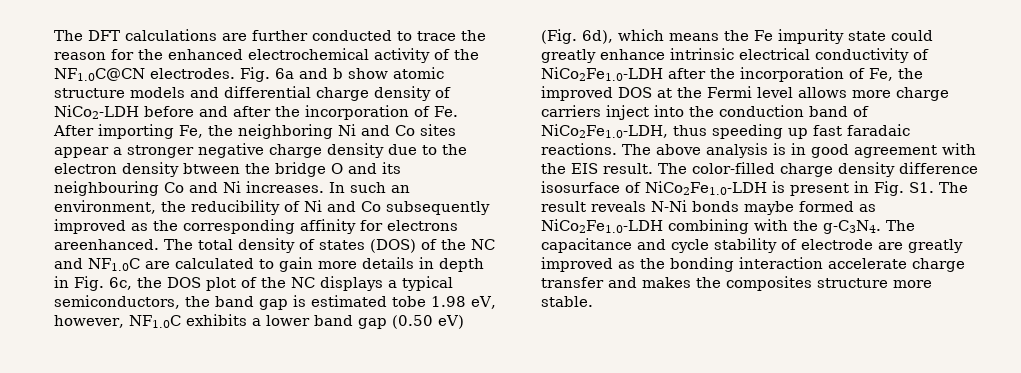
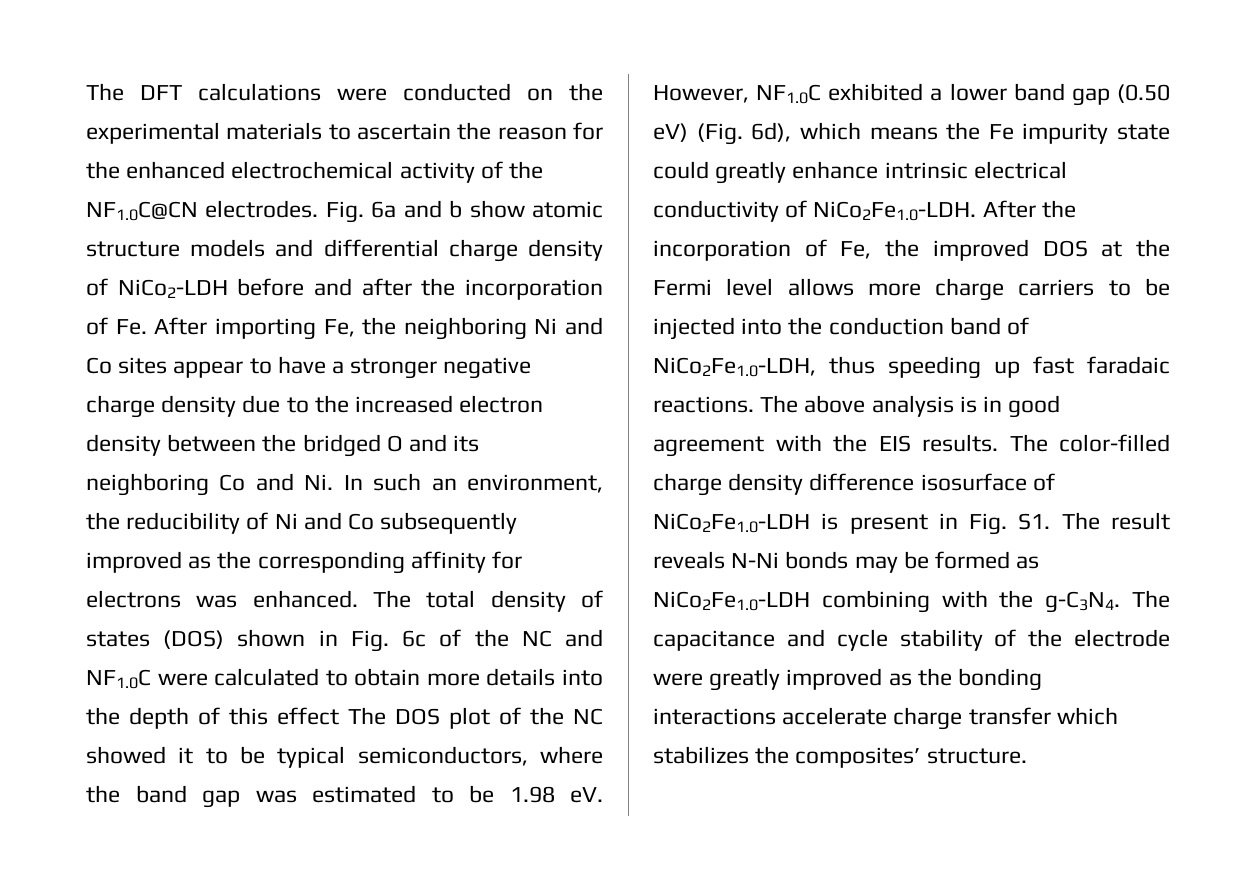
- The DFT calculations are further conducted to trace the reason for the enhanced electrochemical activity of the NF1.0C@CN electrodes.
+ The DFT calculations were conducted on the experimental materials to ascertain the reason for the enhanced electrochemical activity of the NF1.0C@CN electrodes.
- Fig. 6a and b show atomic structure models and differential charge density of NiCo2-LDH before and after the incorporation of Fe. After importing Fe, the neighboring Ni and Co sites appear a stronger negative charge density due to the electron density btween the bridge O and its neighbouring Co and Ni increases. In such an environment, the reducibility of Ni and Co subsequently improved as the corresponding affinity for electrons areenhanced.
+ Fig. 6a and b show atomic structure models and differential charge density of NiCo2-LDH before and after the incorporation of Fe. After importing Fe, the neighboring Ni and Co sites appear to have a stronger negative charge density due to the increased electron density between the bridged O and its neighboring Co and Ni. In such an environment, the reducibility of Ni and Co subsequently improved as the corresponding affinity for electrons was enhanced.
- The total density of states (DOS) of the NC and NF1.0C are calculated to gain more details in depth in Fig. 6c, the DOS plot of the NC displays a typical semiconductors, the band gap is estimated tobe 1.98 eV, however, NF1.0C exhibits a lower band gap (0.50 eV) (Fig. 6d), which means the Fe impurity state could greatly enhance intrinsic electrical conductivity of NiCo2Fe1.0-LDH after the incorporation of Fe, the improved DOS at the Fermi level allows more charge carriers inject into the conduction band of NiCo2Fe1.0-LDH, thus speeding up fast faradaic reactions.
+ The total density of states (DOS) shown in Fig. 6c of the NC and NF1.0C were calculated to obtain more details into the depth of this effect The DOS plot of the NC showed it to be typical semiconductors, where the band gap was estimated to be 1.98 eV. However, NF1.0C exhibited a lower band gap (0.50 eV) (Fig. 6d), which means the Fe impurity state could greatly enhance intrinsic electrical conductivity of NiCo2Fe1.0-LDH. After the incorporation of Fe, the improved DOS at the Fermi level allows more charge carriers to be injected into the conduction band of NiCo2Fe1.0-LDH, thus speeding up fast faradaic reactions.
- The above analysis is in good agreement with the EIS result.
+ The above analysis is in good agreement with the EIS results.
- The color-filled charge density difference isosurface of NiCo2Fe1.0-LDH is present in Fig. S1. The result reveals N-Ni bonds maybe formed as NiCo2Fe1.0-LDH combining with the g-C3N4.
+ The color-filled charge density difference isosurface of NiCo2Fe1.0-LDH is present in Fig. S1. The result reveals N-Ni bonds may be formed as NiCo2Fe1.0-LDH combining with the g-C3N4.
- The capacitance and cycle stability of electrode are greatly improved as the bonding interaction accelerate charge transfer and makes the composites structure more stable.
+ The capacitance and cycle stability of the electrode were greatly improved as the bonding interactions accelerate charge transfer which stabilizes the composites’ structure.

